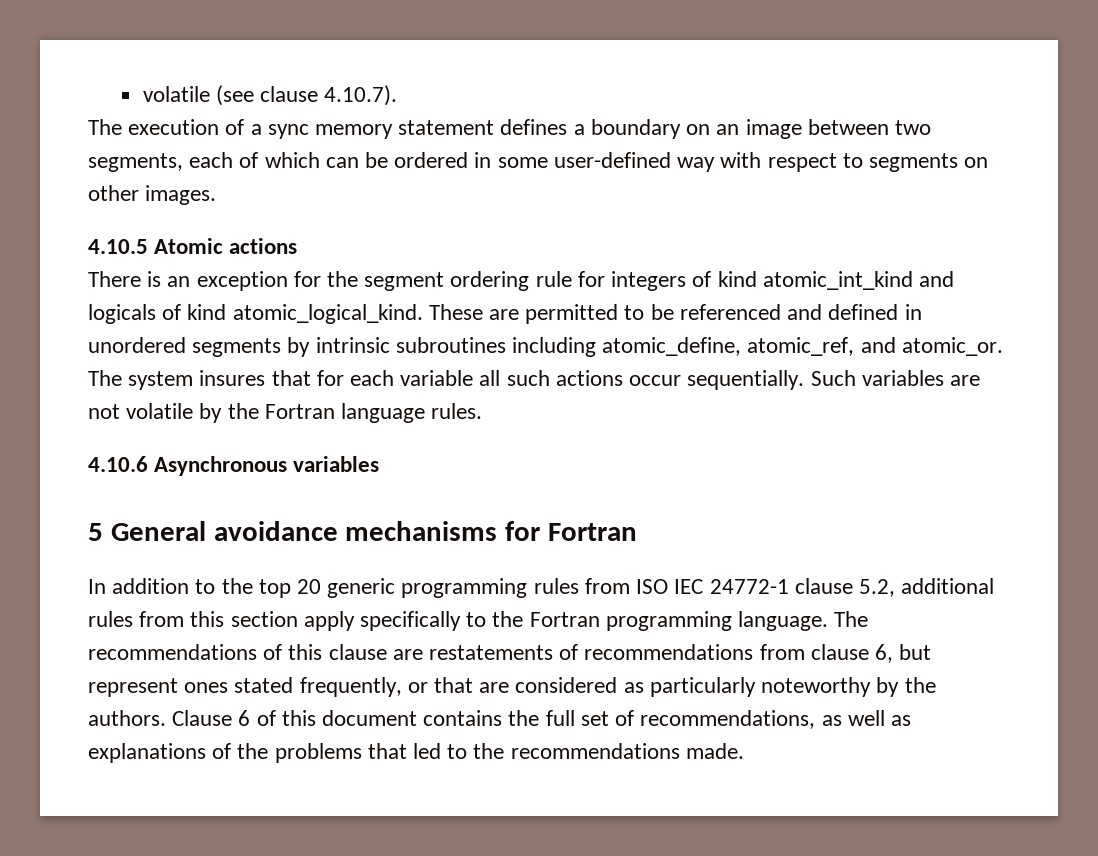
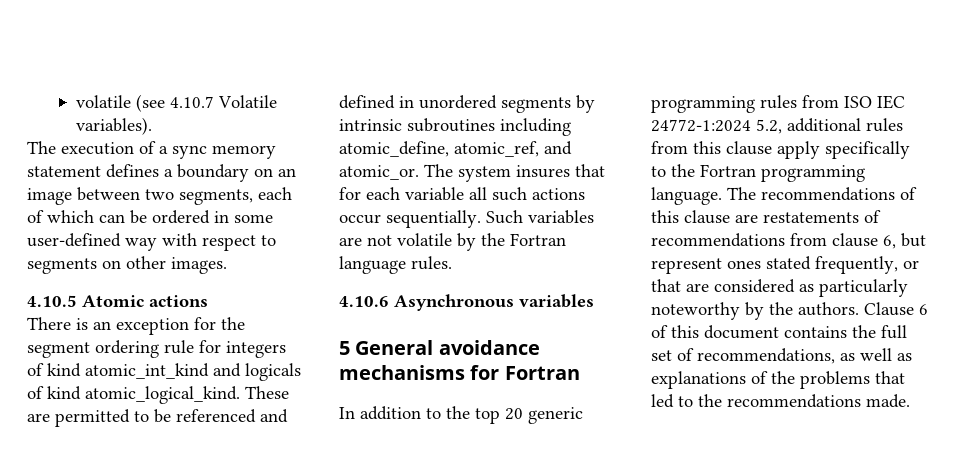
- volatile (see clause 4.10.7).
+ volatile (see 4.10.7 Volatile variables).
- In addition to the top 20 generic programming rules from ISO IEC 24772-1 clause 5.2, additional rules from this section apply specifically to the Fortran programming language.
+ In addition to the top 20 generic programming rules from ISO IEC 24772-1:2024 5.2, additional rules from this clause apply specifically to the Fortran programming language.

